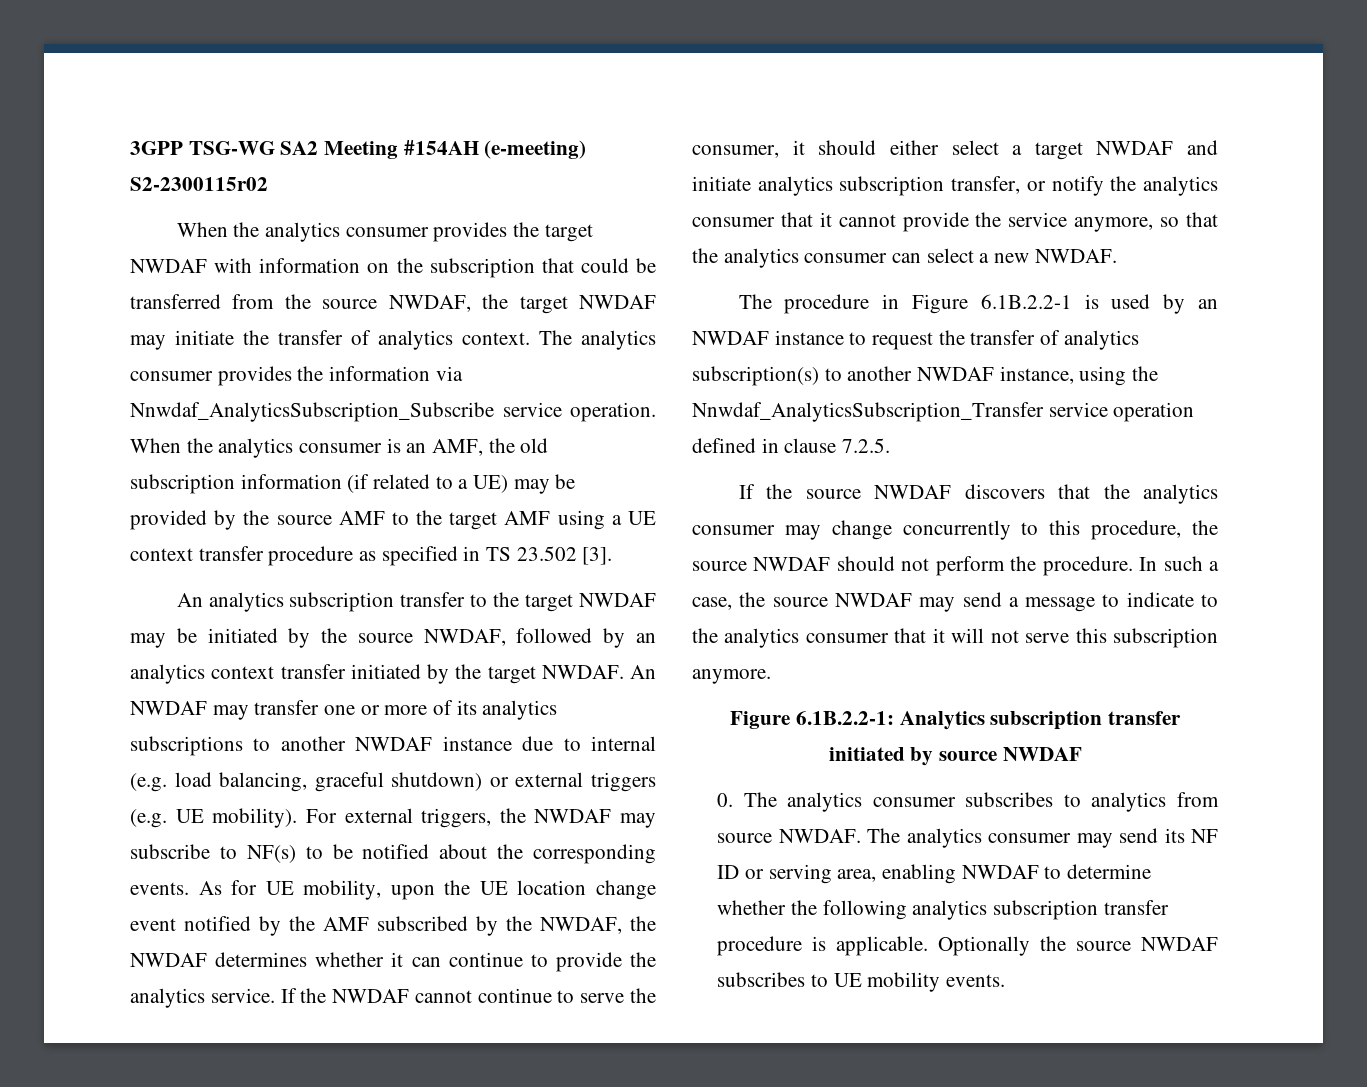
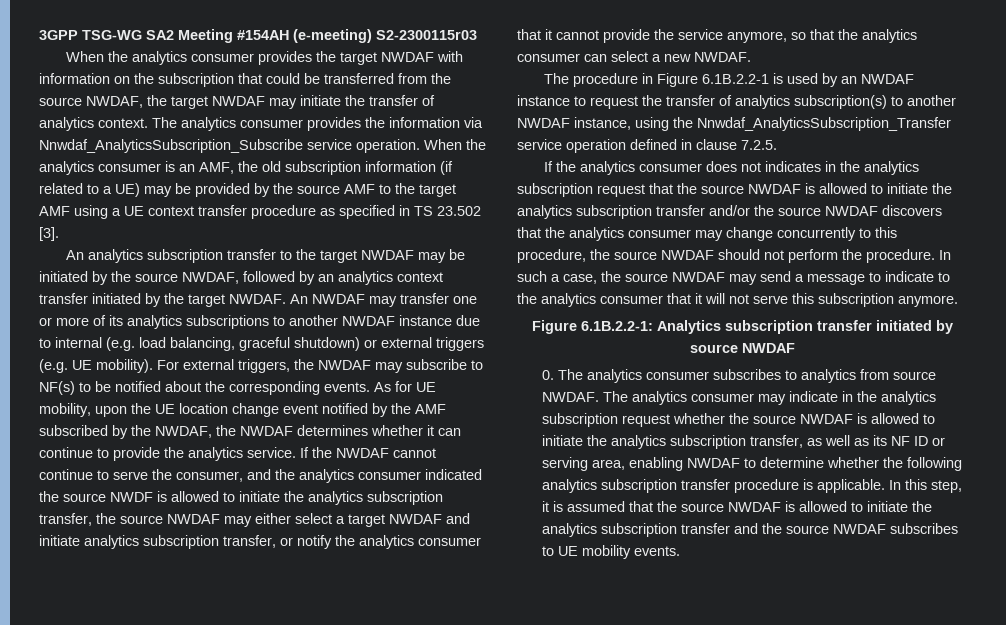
- 3GPP TSG-WG SA2 Meeting #154AH (e-meeting) S2-2300115r02
+ 3GPP TSG-WG SA2 Meeting #154AH (e-meeting) S2-2300115r03
- If the NWDAF cannot continue to serve the consumer, it should either select a target NWDAF and initiate analytics subscription transfer, or notify the analytics consumer that it cannot provide the service anymore, so that the analytics consumer can select a new NWDAF.
+ If the NWDAF cannot continue to serve the consumer, and the analytics consumer indicated the source NWDF is allowed to initiate the analytics subscription transfer, the source NWDAF may either select a target NWDAF and initiate analytics subscription transfer, or notify the analytics consumer that it cannot provide the service anymore, so that the analytics consumer can select a new NWDAF.
- If the source NWDAF discovers that the analytics consumer may change concurrently to this procedure, the source NWDAF should not perform the procedure.
+ If the analytics consumer does not indicates in the analytics subscription request that the source NWDAF is allowed to initiate the analytics subscription transfer and/or the source NWDAF discovers that the analytics consumer may change concurrently to this procedure, the source NWDAF should not perform the procedure.
- The analytics consumer may send its NF ID or serving area, enabling NWDAF to determine whether the following analytics subscription transfer procedure is applicable.
+ The analytics consumer may indicate in the analytics subscription request whether the source NWDAF is allowed to initiate the analytics subscription transfer, as well as its NF ID or serving area, enabling NWDAF to determine whether the following analytics subscription transfer procedure is applicable.
- Optionally the source NWDAF subscribes to UE mobility events.
+ In this step, it is assumed that the source NWDAF is allowed to initiate the analytics subscription transfer and the source NWDAF subscribes to UE mobility events.

